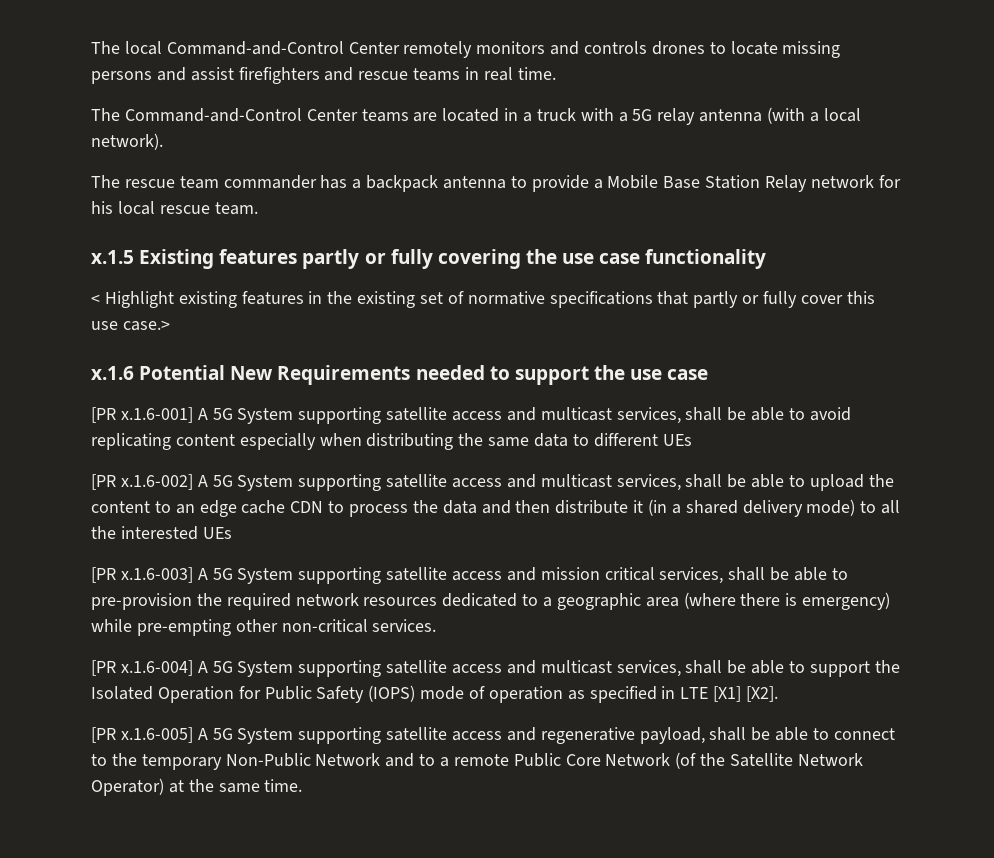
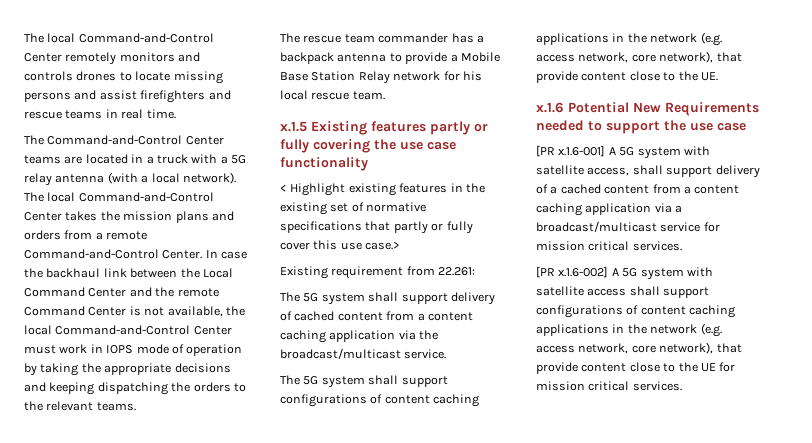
+ The local Command-and-Control Center takes the mission plans and orders from a remote Command-and-Control Center. In case the backhaul link between the Local Command Center and the remote Command Center is not available, the local Command-and-Control Center must work in IOPS mode of operation by taking the appropriate decisions and keeping dispatching the orders to the relevant teams.
+ Existing requirement from 22.261:
+ The 5G system shall support delivery of cached content from a content caching application via the broadcast/multicast service.
+ The 5G system shall support configurations of content caching applications in the network (e.g. access network, core network), that provide content close to the UE.
- [PR x.1.6-001] A 5G System supporting satellite access and multicast services, shall be able to avoid replicating content especially when distributing the same data to different UEs
- [PR x.1.6-002] A 5G System supporting satellite access and multicast services, shall be able to upload the content to an edge cache CDN to process the data and then distribute it (in a shared delivery mode) to all the interested UEs
- [PR x.1.6-003] A 5G System supporting satellite access and mission critical services, shall be able to pre-provision the required network resources dedicated to a geographic area (where there is emergency) while pre-empting other non-critical services.
- [PR x.1.6-004] A 5G System supporting satellite access and multicast services, shall be able to support the Isolated Operation for Public Safety (IOPS) mode of operation as specified in LTE [X1] [X2].
- [PR x.1.6-005] A 5G System supporting satellite access and regenerative payload, shall be able to connect to the temporary Non-Public Network and to a remote Public Core Network (of the Satellite Network Operator) at the same time.
+ [PR x.1.6-001] A 5G system with satellite access, shall support delivery of a cached content from a content caching application via a broadcast/multicast service for mission critical services.
+ [PR x.1.6-002] A 5G system with satellite access shall support configurations of content caching applications in the network (e.g. access network, core network), that provide content close to the UE for mission critical services.

